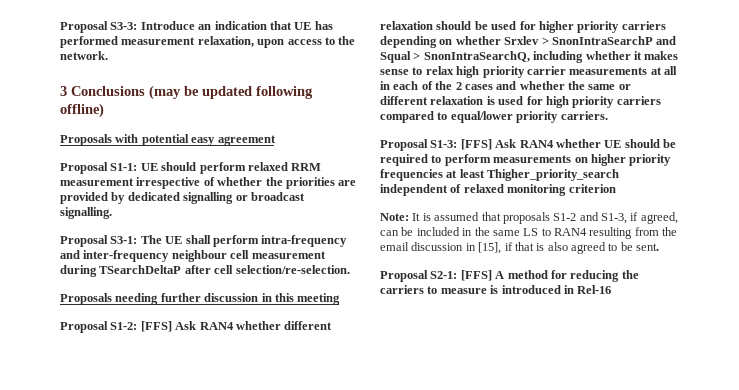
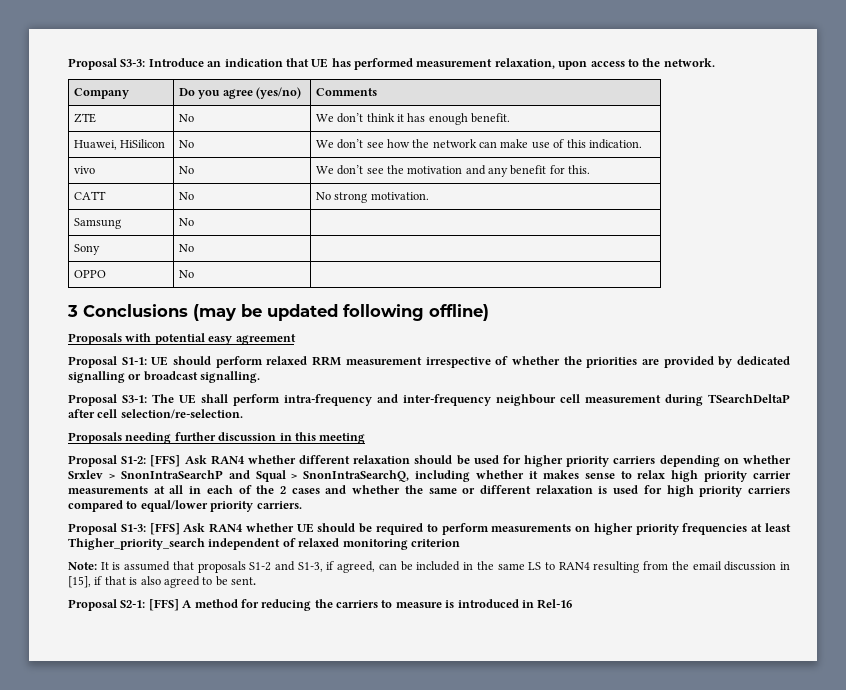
+ Company | Do you agree (yes/no) | Comments
+ ZTE | No | We don’t think it has enough benefit.
+ Huawei, HiSilicon | No | We don’t see how the network can make use of this indication.
+ vivo | No | We don’t see the motivation and any benefit for this.
+ CATT | No | No strong motivation.
+ Samsung | No |
+ Sony | No |
+ OPPO | No |

